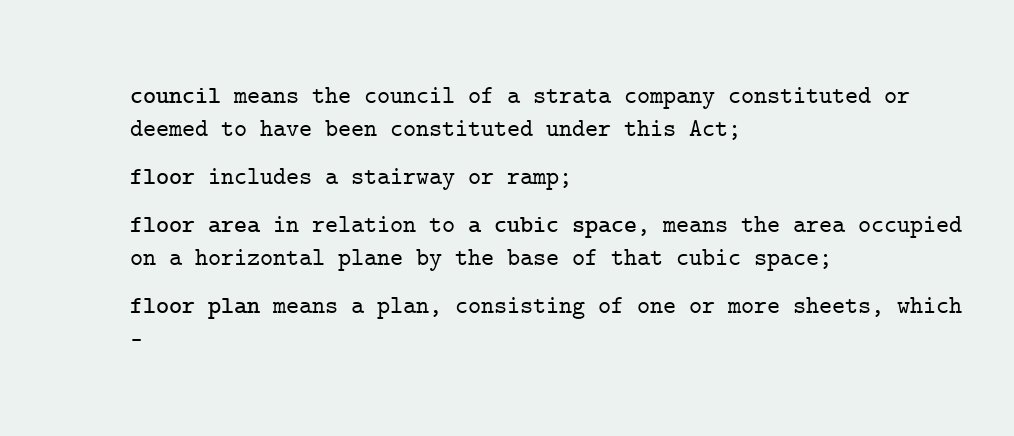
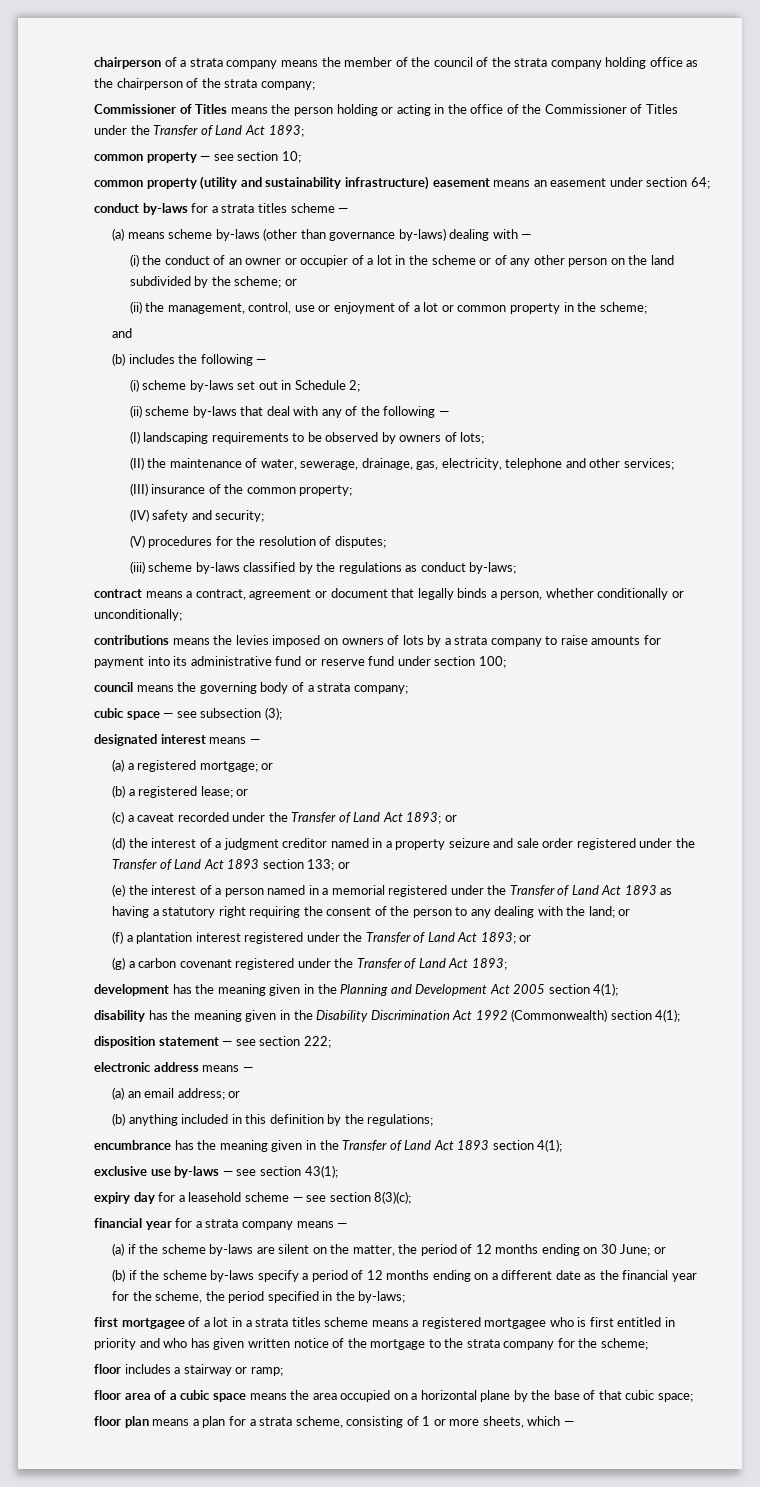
- council means the council of a strata company constituted or deemed to have been constituted under this Act;
+ chairperson of a strata company means the member of the council of the strata company holding office as the chairperson of the strata company;
+ Commissioner of Titles means the person holding or acting in the office of the Commissioner of Titles under the Transfer of Land Act 1893;
+ common property — see section 10;
+ common property (utility and sustainability infrastructure) easement means an easement under section 64;
+ conduct by-laws for a strata titles scheme —
+ (a) means scheme by-laws (other than governance by-laws) dealing with —
+ (i) the conduct of an owner or occupier of a lot in the scheme or of any other person on the land subdivided by the scheme; or
+ (ii) the management, control, use or enjoyment of a lot or common property in the scheme;
+ and
+ (b) includes the following —
+ (i) scheme by-laws set out in Schedule 2;
+ (ii) scheme by-laws that deal with any of the following —
+ (I) landscaping requirements to be observed by owners of lots;
+ (II) the maintenance of water, sewerage, drainage, gas, electricity, telephone and other services;
+ (III) insurance of the common property;
+ (IV) safety and security;
+ (V) procedures for the resolution of disputes;
+ (iii) scheme by-laws classified by the regulations as conduct by-laws;
+ contract means a contract, agreement or document that legally binds a person, whether conditionally or unconditionally;
+ contributions means the levies imposed on owners of lots by a strata company to raise amounts for payment into its administrative fund or reserve fund under section 100;
+ council means the governing body of a strata company;
+ cubic space — see subsection (3);
+ designated interest means —
+ (a) a registered mortgage; or
+ (b) a registered lease; or
+ (c) a caveat recorded under the Transfer of Land Act 1893; or
+ (d) the interest of a judgment creditor named in a property seizure and sale order registered under the Transfer of Land Act 1893 section 133; or
+ (e) the interest of a person named in a memorial registered under the Transfer of Land Act 1893 as having a statutory right requiring the consent of the person to any dealing with the land; or
+ (f) a plantation interest registered under the Transfer of Land Act 1893; or
+ (g) a carbon covenant registered under the Transfer of Land Act 1893;
+ development has the meaning given in the Planning and Development Act 2005 section 4(1);
+ disability has the meaning given in the Disability Discrimination Act 1992 (Commonwealth) section 4(1);
+ disposition statement — see section 222;
+ electronic address means —
+ (a) an email address; or
+ (b) anything included in this definition by the regulations;
+ encumbrance has the meaning given in the Transfer of Land Act 1893 section 4(1);
+ exclusive use by-laws — see section 43(1);
+ expiry day for a leasehold scheme — see section 8(3)(c);
+ financial year for a strata company means —
+ (a) if the scheme by-laws are silent on the matter, the period of 12 months ending on 30 June; or
+ (b) if the scheme by-laws specify a period of 12 months ending on a different date as the financial year for the scheme, the period specified in the by-laws;
+ first mortgagee of a lot in a strata titles scheme means a registered mortgagee who is first entitled in priority and who has given written notice of the mortgage to the strata company for the scheme;
- floor area in relation to a cubic space, means the area occupied on a horizontal plane by the base of that cubic space;
+ floor area of a cubic space means the area occupied on a horizontal plane by the base of that cubic space;
- floor plan means a plan, consisting of one or more sheets, which —
+ floor plan means a plan for a strata scheme, consisting of 1 or more sheets, which —

